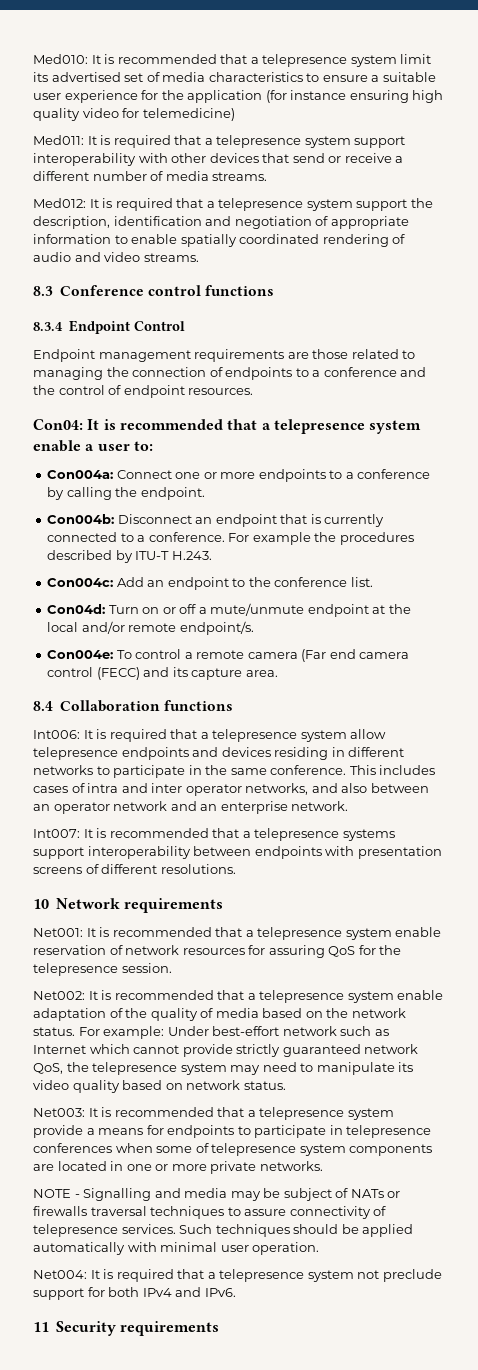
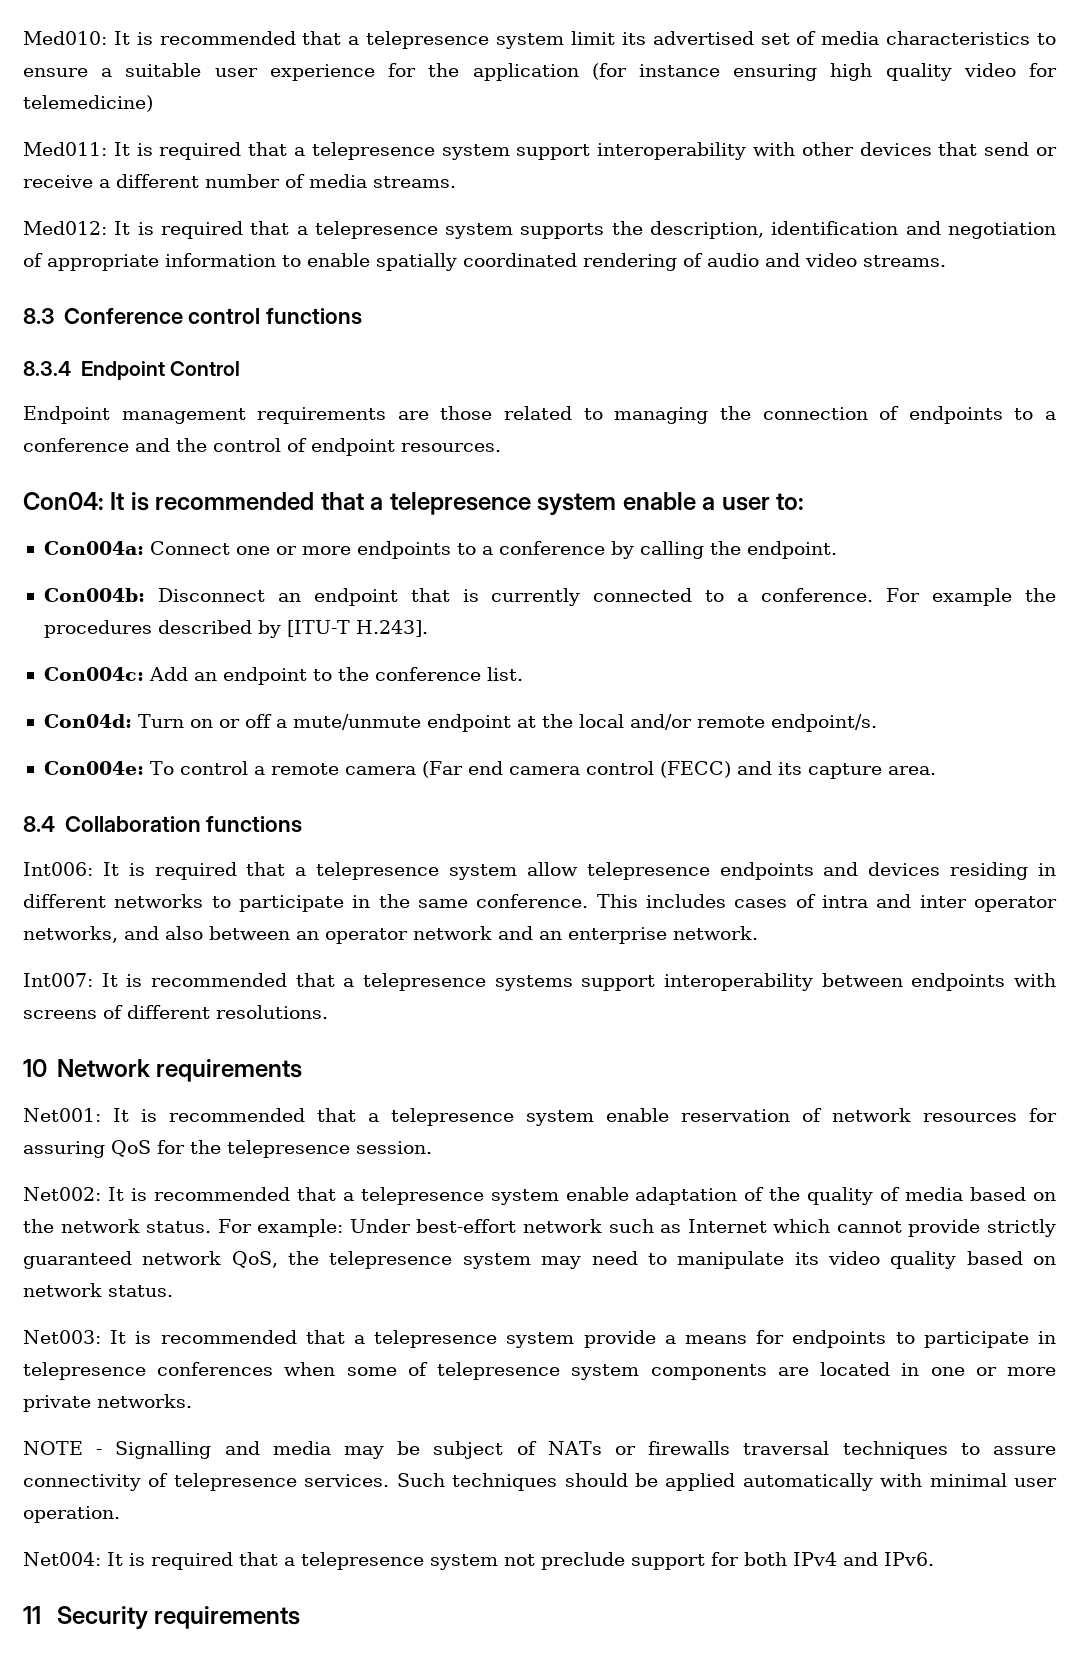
- Med012: It is required that a telepresence system support the description, identification and negotiation of appropriate information to enable spatially coordinated rendering of audio and video streams.
+ Med012: It is required that a telepresence system supports the description, identification and negotiation of appropriate information to enable spatially coordinated rendering of audio and video streams.
- For example the procedures described by ITU-T H.243.
+ For example the procedures described by [ITU-T H.243].
- Int007: It is recommended that a telepresence systems support interoperability between endpoints with presentation screens of different resolutions.
+ Int007: It is recommended that a telepresence systems support interoperability between endpoints with screens of different resolutions.

